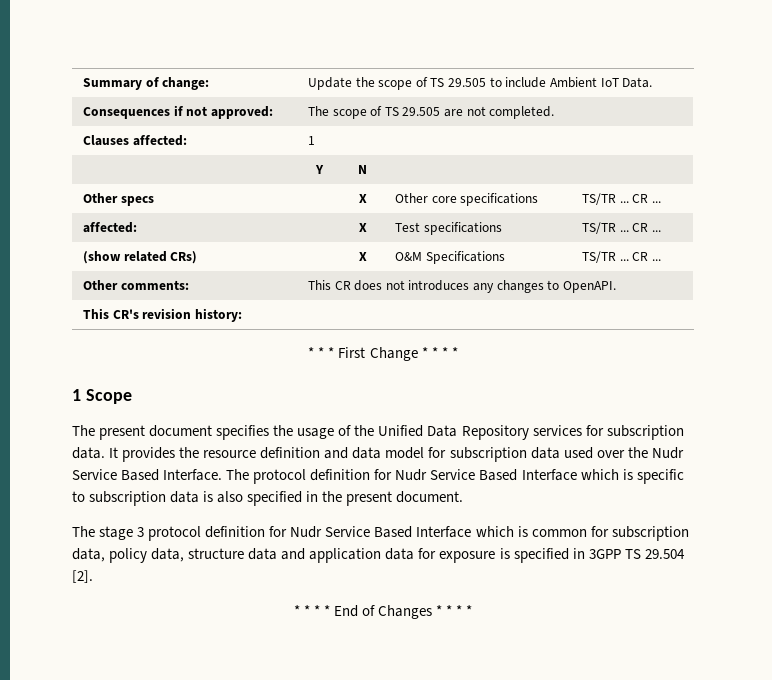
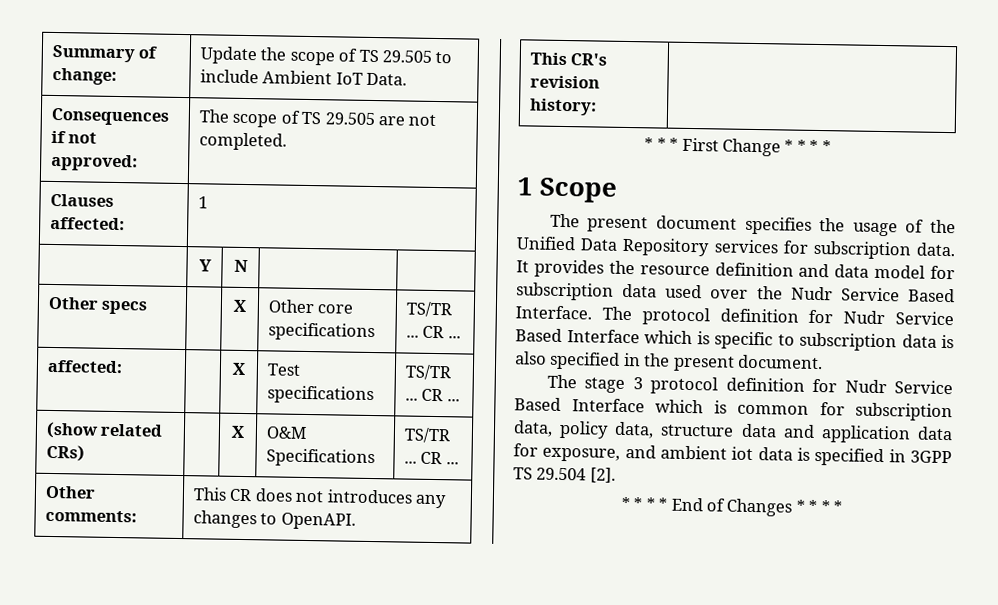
- The stage 3 protocol definition for Nudr Service Based Interface which is common for subscription data, policy data, structure data and application data for exposure is specified in 3GPP TS 29.504 [2].
+ The stage 3 protocol definition for Nudr Service Based Interface which is common for subscription data, policy data, structure data and application data for exposure, and ambient iot data is specified in 3GPP TS 29.504 [2].

